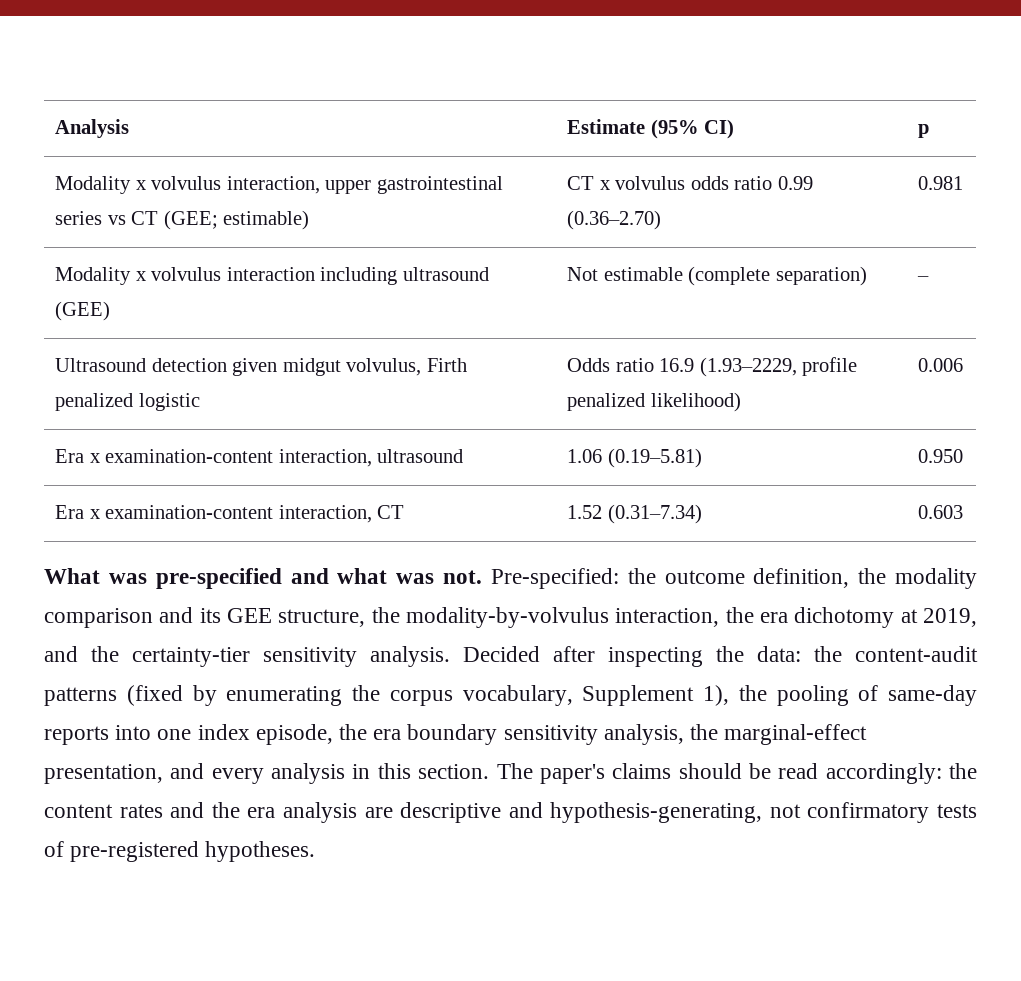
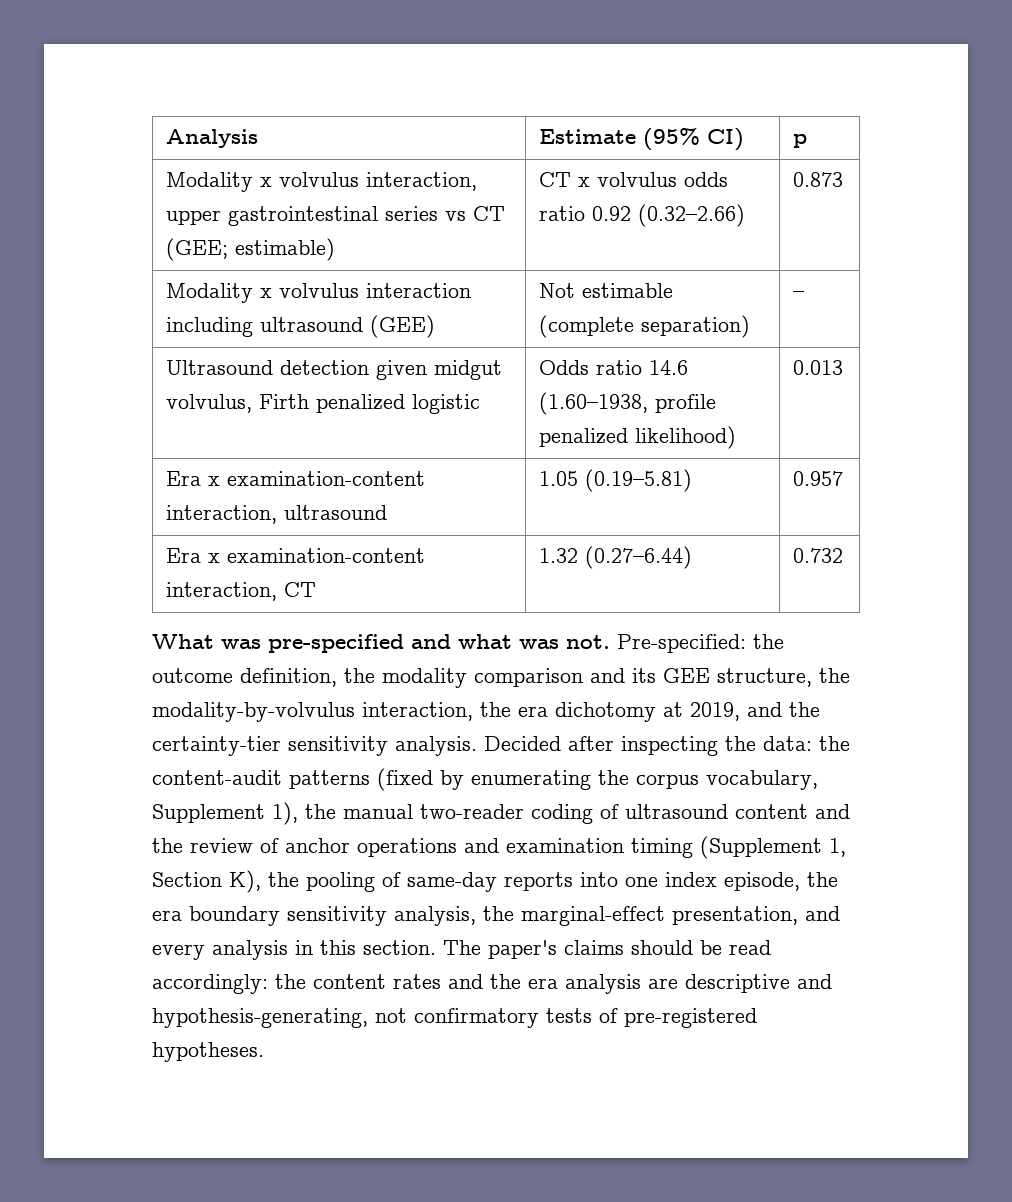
- Modality x volvulus interaction, upper gastrointestinal series vs CT (GEE; estimable) | CT x volvulus odds ratio 0.99 (0.36–2.70) | 0.981
+ Modality x volvulus interaction, upper gastrointestinal series vs CT (GEE; estimable) | CT x volvulus odds ratio 0.92 (0.32–2.66) | 0.873
- Ultrasound detection given midgut volvulus, Firth penalized logistic | Odds ratio 16.9 (1.93–2229, profile penalized likelihood) | 0.006
+ Ultrasound detection given midgut volvulus, Firth penalized logistic | Odds ratio 14.6 (1.60–1938, profile penalized likelihood) | 0.013
- Era x examination-content interaction, ultrasound | 1.06 (0.19–5.81) | 0.950
+ Era x examination-content interaction, ultrasound | 1.05 (0.19–5.81) | 0.957
- Era x examination-content interaction, CT | 1.52 (0.31–7.34) | 0.603
+ Era x examination-content interaction, CT | 1.32 (0.27–6.44) | 0.732
- Decided after inspecting the data: the content-audit patterns (fixed by enumerating the corpus vocabulary, Supplement 1), the pooling of same-day reports into one index episode, the era boundary sensitivity analysis, the marginal-effect presentation, and every analysis in this section.
+ Decided after inspecting the data: the content-audit patterns (fixed by enumerating the corpus vocabulary, Supplement 1), the manual two-reader coding of ultrasound content and the review of anchor operations and examination timing (Supplement 1, Section K), the pooling of same-day reports into one index episode, the era boundary sensitivity analysis, the marginal-effect presentation, and every analysis in this section.

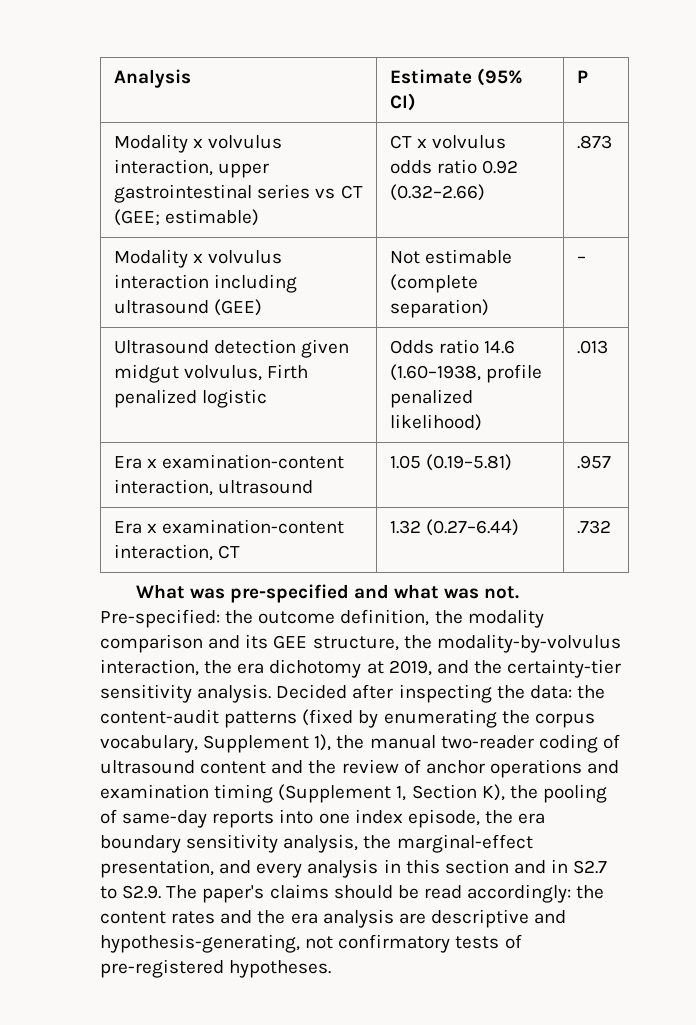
- Analysis | Estimate (95% CI) | p
+ Analysis | Estimate (95% CI) | P
- Modality x volvulus interaction, upper gastrointestinal series vs CT (GEE; estimable) | CT x volvulus odds ratio 0.92 (0.32–2.66) | 0.873
+ Modality x volvulus interaction, upper gastrointestinal series vs CT (GEE; estimable) | CT x volvulus odds ratio 0.92 (0.32–2.66) | .873
- Ultrasound detection given midgut volvulus, Firth penalized logistic | Odds ratio 14.6 (1.60–1938, profile penalized likelihood) | 0.013
+ Ultrasound detection given midgut volvulus, Firth penalized logistic | Odds ratio 14.6 (1.60–1938, profile penalized likelihood) | .013
- Era x examination-content interaction, ultrasound | 1.05 (0.19–5.81) | 0.957
+ Era x examination-content interaction, ultrasound | 1.05 (0.19–5.81) | .957
- Era x examination-content interaction, CT | 1.32 (0.27–6.44) | 0.732
+ Era x examination-content interaction, CT | 1.32 (0.27–6.44) | .732
- the content-audit patterns (fixed by enumerating the corpus vocabulary, Supplement 1), the manual two-reader coding of ultrasound content and the review of anchor operations and examination timing (Supplement 1, Section K), the pooling of same-day reports into one index episode, the era boundary sensitivity analysis, the marginal-effect presentation, and every analysis in this section. The paper's claims should be read accordingly:
+ the content-audit patterns (fixed by enumerating the corpus vocabulary, Supplement 1), the manual two-reader coding of ultrasound content and the review of anchor operations and examination timing (Supplement 1, Section K), the pooling of same-day reports into one index episode, the era boundary sensitivity analysis, the marginal-effect presentation, and every analysis in this section and in S2.7 to S2.9. The paper's claims should be read accordingly:

